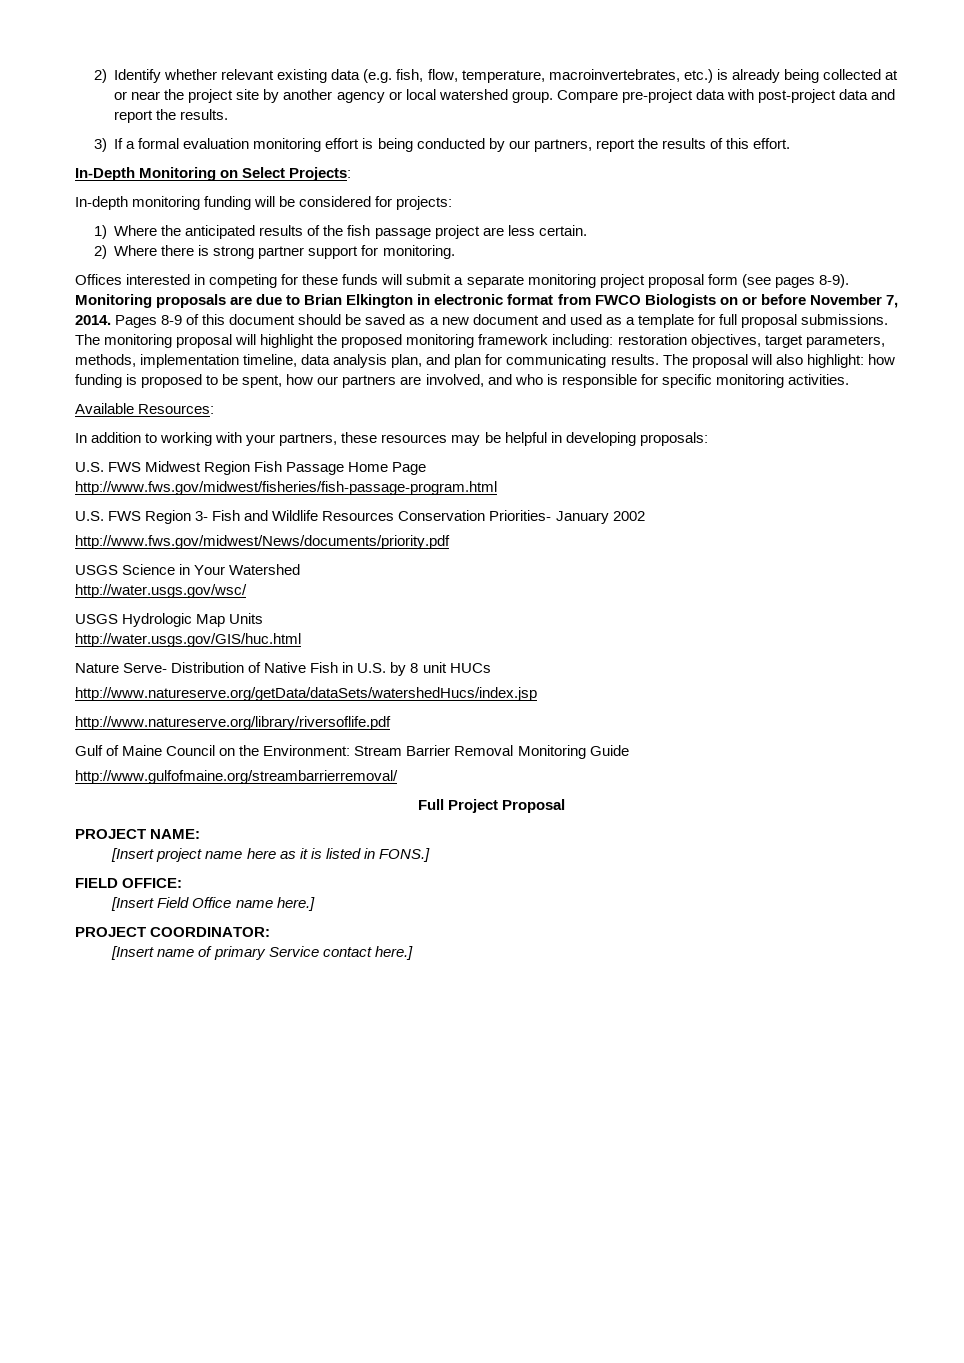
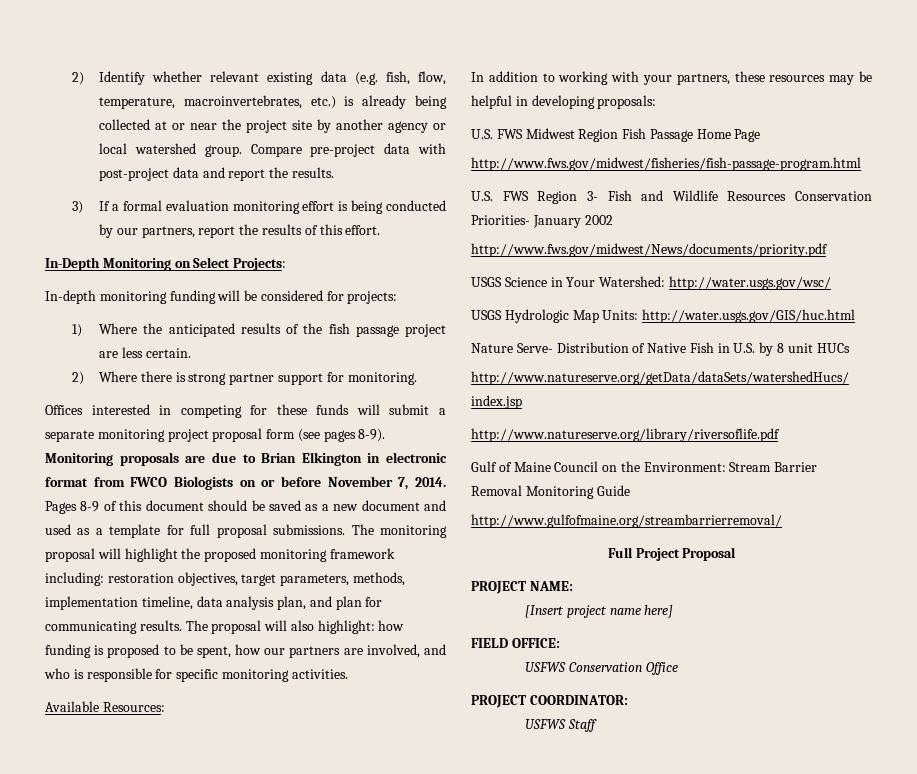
- USGS Science in Your Watershed
- http://water.usgs.gov/wsc/
+ USGS Science in Your Watershed: http://water.usgs.gov/wsc/
- USGS Hydrologic Map Units
- http://water.usgs.gov/GIS/huc.html
+ USGS Hydrologic Map Units: http://water.usgs.gov/GIS/huc.html
- [Insert project name here as it is listed in FONS.]
+ [Insert project name here]
- [Insert Field Office name here.]
+ USFWS Conservation Office
- [Insert name of primary Service contact here.]
+ USFWS Staff

